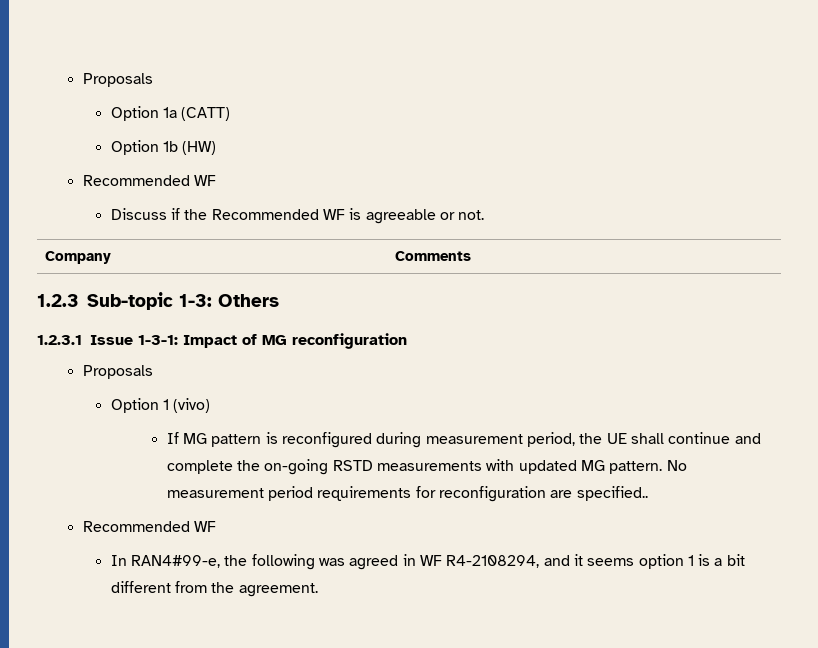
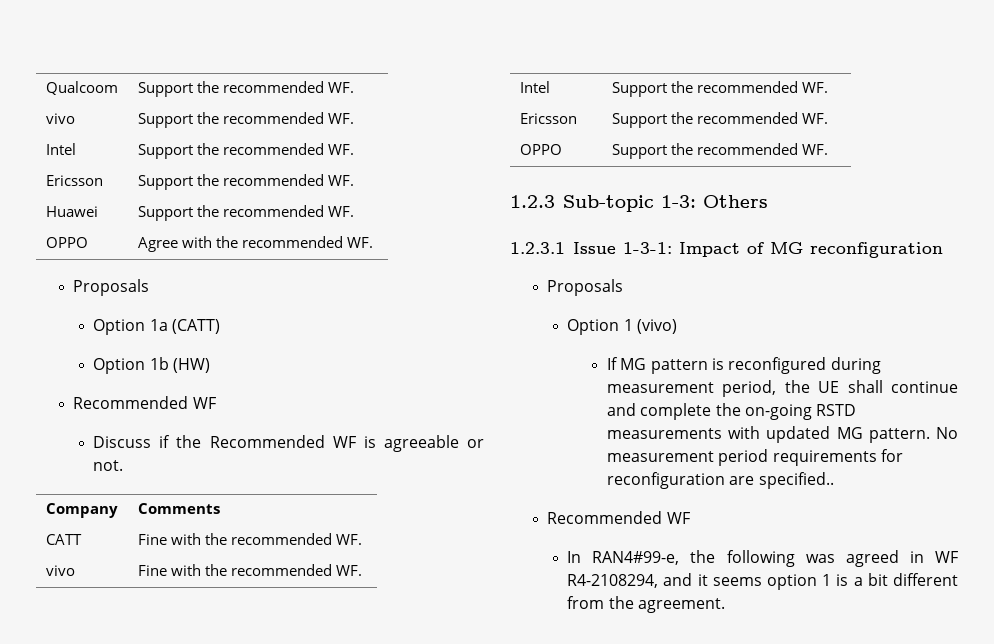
+ Qualcoom | Support the recommended WF.
+ vivo | Support the recommended WF.
+ Intel | Support the recommended WF.
+ Ericsson | Support the recommended WF.
+ Huawei | Support the recommended WF.
+ OPPO | Agree with the recommended WF.
+ CATT | Fine with the recommended WF.
+ vivo | Fine with the recommended WF.
+ Intel | Support the recommended WF.
+ Ericsson | Support the recommended WF.
+ OPPO | Support the recommended WF.

